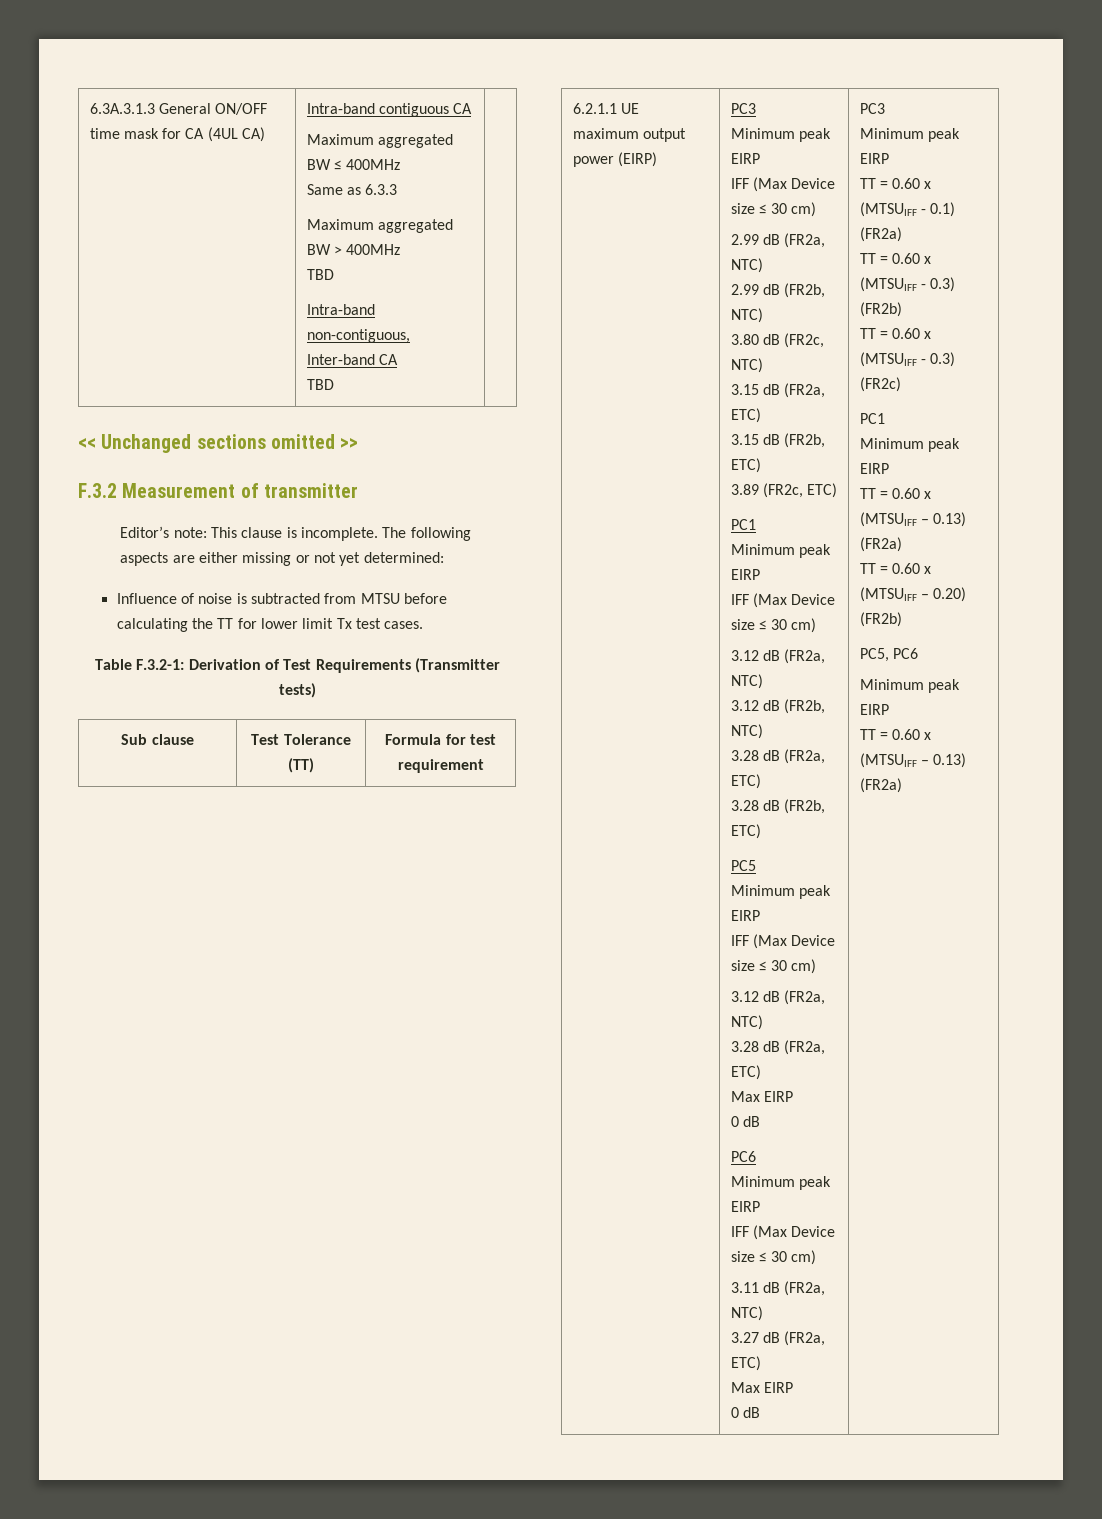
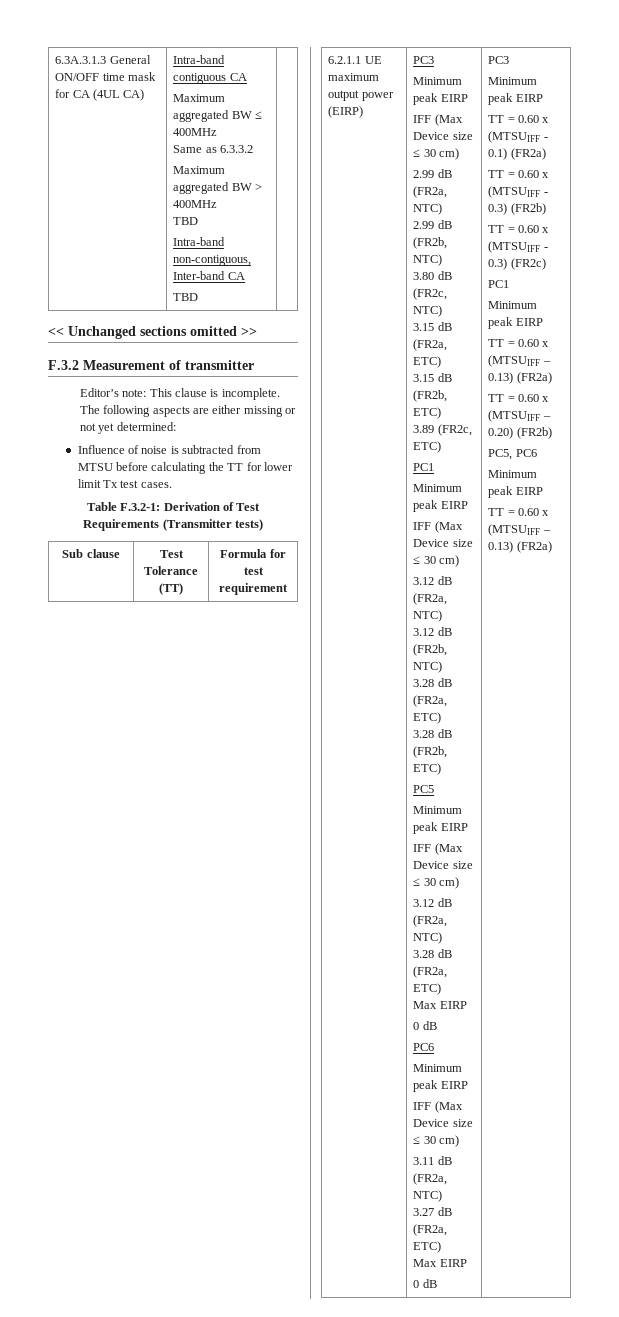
  6.3A.3.1.3 General ON/OFF time mask for CA (4UL CA) | Intra-band contiguous CA
  Maximum aggregated BW ≤ 400MHz
- Same as 6.3.3
+ Same as 6.3.3.2

